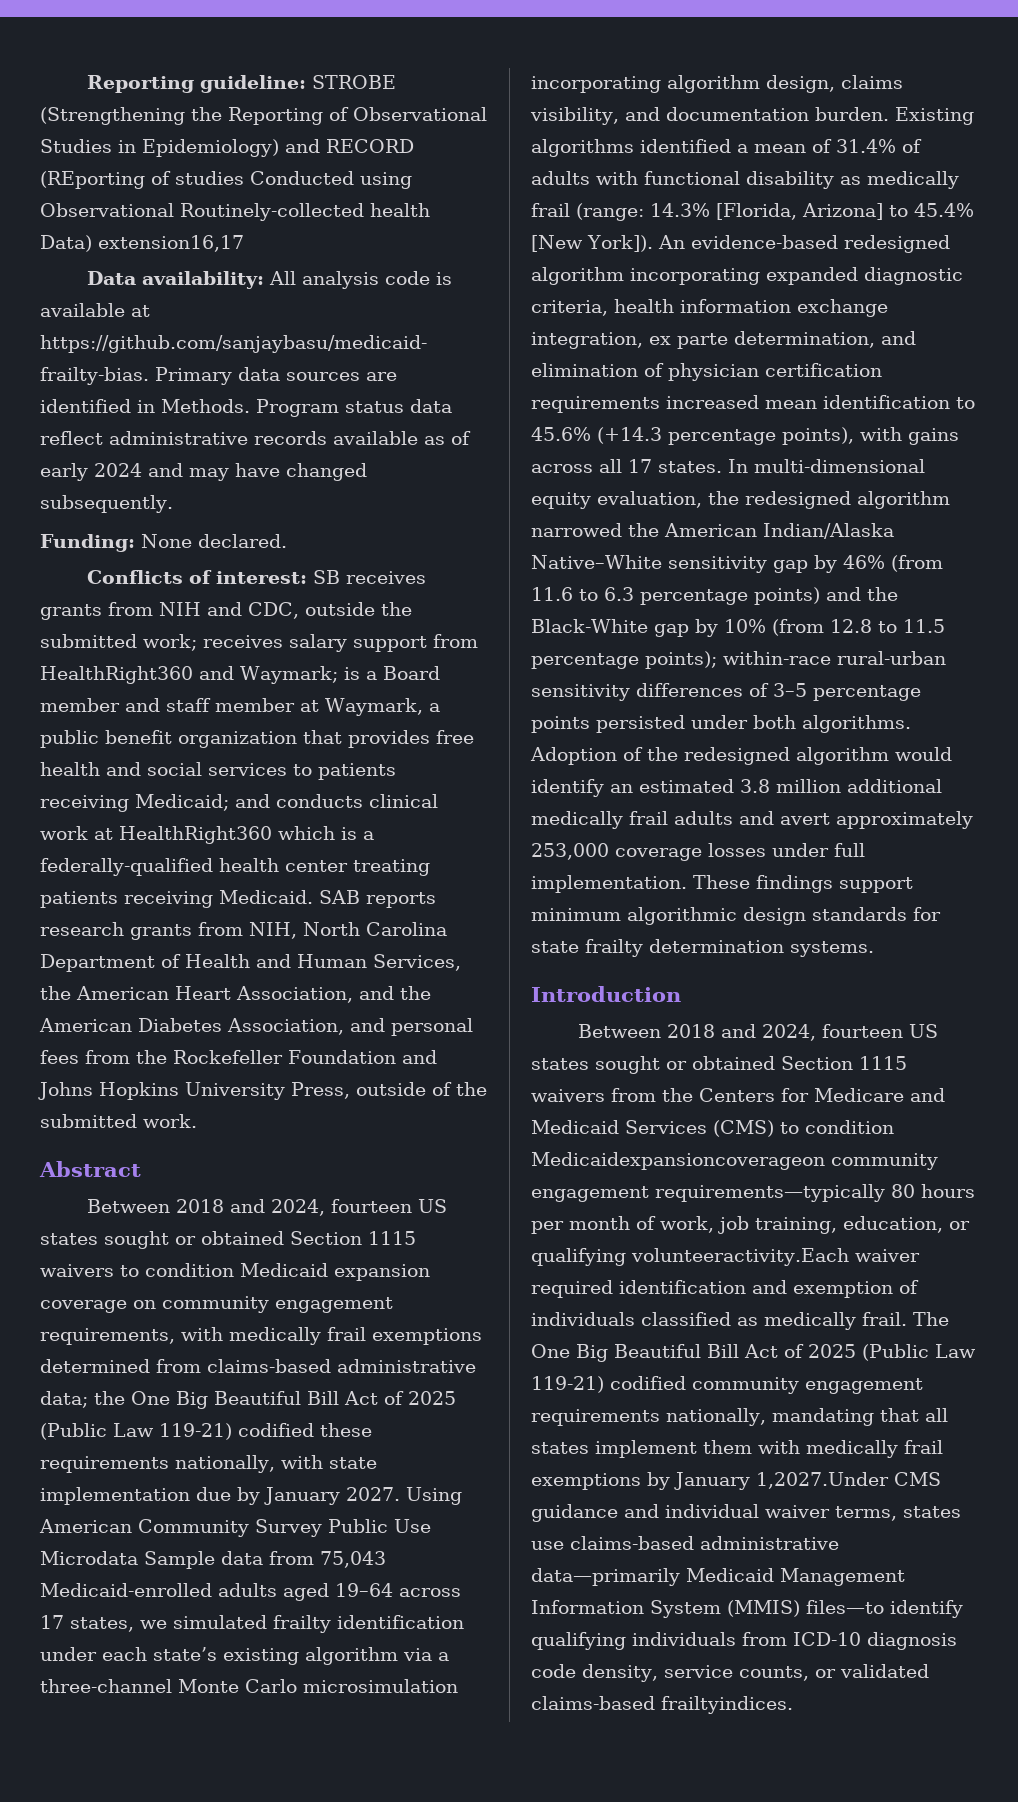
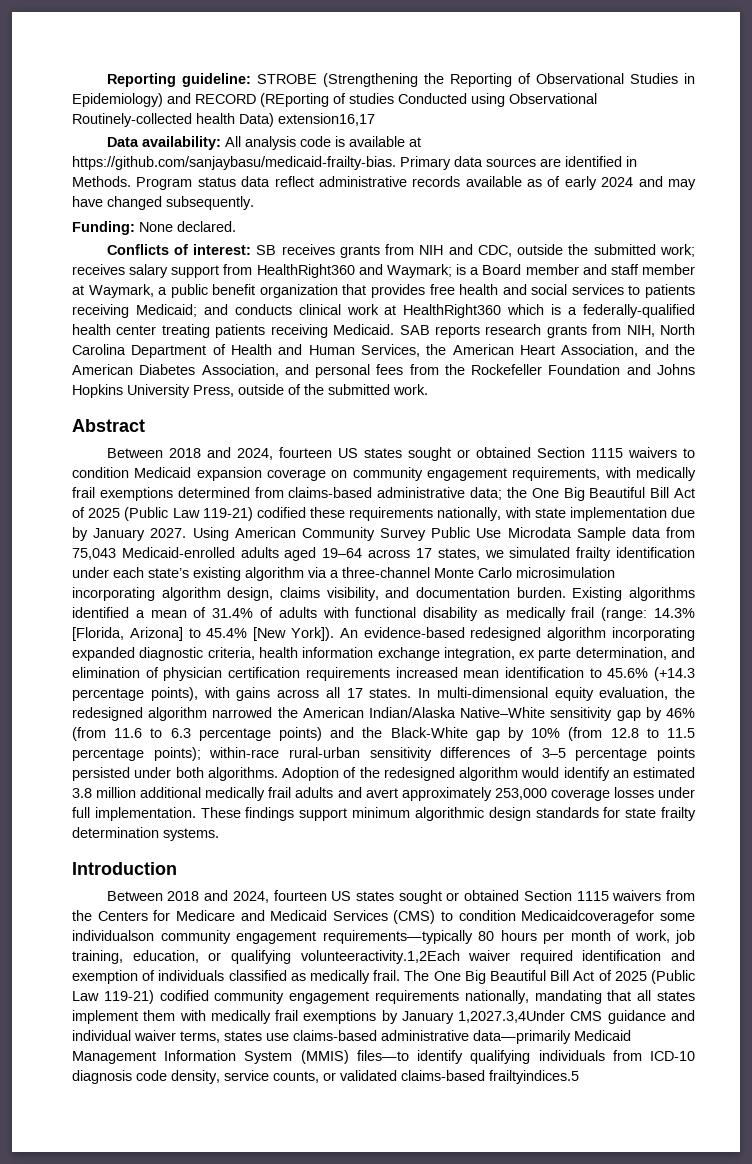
- Between 2018 and 2024, fourteen US states sought or obtained Section 1115 waivers from the Centers for Medicare and Medicaid Services (CMS) to condition Medicaidexpansioncoverageon community engagement requirements—typically 80 hours per month of work, job training, education, or qualifying volunteeractivity.Each waiver required identification and exemption of individuals classified as medically frail.
+ Between 2018 and 2024, fourteen US states sought or obtained Section 1115 waivers from the Centers for Medicare and Medicaid Services (CMS) to condition Medicaidcoveragefor some individualson community engagement requirements—typically 80 hours per month of work, job training, education, or qualifying volunteeractivity.1,2Each waiver required identification and exemption of individuals classified as medically frail.
- The One Big Beautiful Bill Act of 2025 (Public Law 119-21) codified community engagement requirements nationally, mandating that all states implement them with medically frail exemptions by January 1,2027.Under CMS guidance and individual waiver terms, states use claims-based administrative data—primarily Medicaid Management Information System (MMIS) files—to identify qualifying individuals from ICD-10 diagnosis code density, service counts, or validated claims-based frailtyindices.
+ The One Big Beautiful Bill Act of 2025 (Public Law 119-21) codified community engagement requirements nationally, mandating that all states implement them with medically frail exemptions by January 1,2027.3,4Under CMS guidance and individual waiver terms, states use claims-based administrative data—primarily Medicaid Management Information System (MMIS) files—to identify qualifying individuals from ICD-10 diagnosis code density, service counts, or validated claims-based frailtyindices.5

